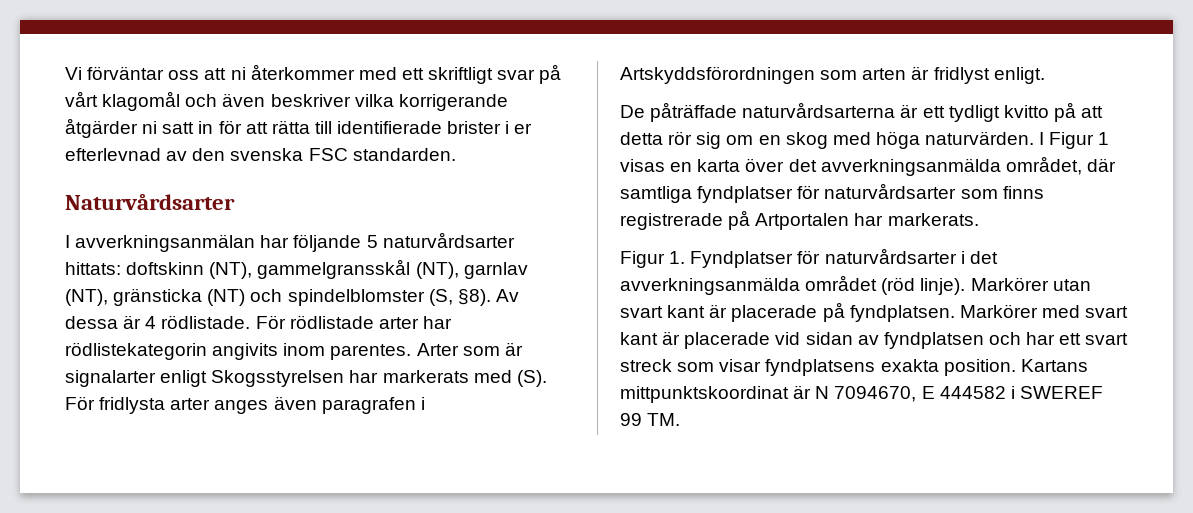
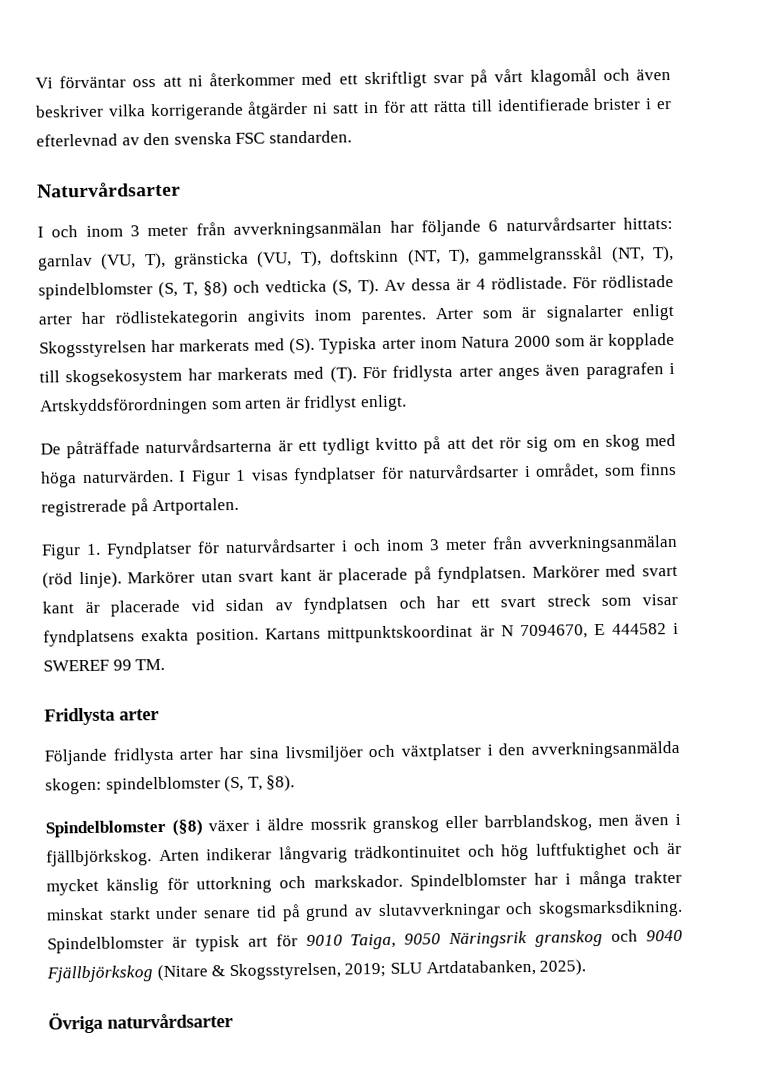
- I avverkningsanmälan har följande 5 naturvårdsarter hittats: doftskinn (NT), gammelgransskål (NT), garnlav (NT), gränsticka (NT) och spindelblomster (S, §8). Av dessa är 4 rödlistade.
+ I och inom 3 meter från avverkningsanmälan har följande 6 naturvårdsarter hittats: garnlav (VU, T), gränsticka (VU, T), doftskinn (NT, T), gammelgransskål (NT, T), spindelblomster (S, T, §8) och vedticka (S, T). Av dessa är 4 rödlistade.
- Arter som är signalarter enligt Skogsstyrelsen har markerats med (S). För fridlysta arter anges även paragrafen i Artskyddsförordningen som arten är fridlyst enligt.
+ Arter som är signalarter enligt Skogsstyrelsen har markerats med (S). Typiska arter inom Natura 2000 som är kopplade till skogsekosystem har markerats med (T). För fridlysta arter anges även paragrafen i Artskyddsförordningen som arten är fridlyst enligt.
- De påträffade naturvårdsarterna är ett tydligt kvitto på att detta rör sig om en skog med höga naturvärden.
+ De påträffade naturvårdsarterna är ett tydligt kvitto på att det rör sig om en skog med höga naturvärden.
- I Figur 1 visas en karta över det avverkningsanmälda området, där samtliga fyndplatser för naturvårdsarter som finns registrerade på Artportalen har markerats.
+ I Figur 1 visas fyndplatser för naturvårdsarter i området, som finns registrerade på Artportalen.
- Figur 1. Fyndplatser för naturvårdsarter i det avverkningsanmälda området (röd linje).
+ Figur 1. Fyndplatser för naturvårdsarter i och inom 3 meter från avverkningsanmälan (röd linje).
+ Fridlysta arter
+ Följande fridlysta arter har sina livsmiljöer och växtplatser i den avverkningsanmälda skogen: spindelblomster (S, T, §8).
+ Spindelblomster (§8) växer i äldre mossrik granskog eller barrblandskog, men även i fjällbjörkskog. Arten indikerar långvarig trädkontinuitet och hög luftfuktighet och är mycket känslig för uttorkning och markskador. Spindelblomster har i många trakter minskat starkt under senare tid på grund av slutavverkningar och skogsmarksdikning. Spindelblomster är typisk art för 9010 Taiga, 9050 Näringsrik granskog och 9040 Fjällbjörkskog (Nitare & Skogsstyrelsen, 2019; SLU Artdatabanken, 2025).
+ Övriga naturvårdsarter

